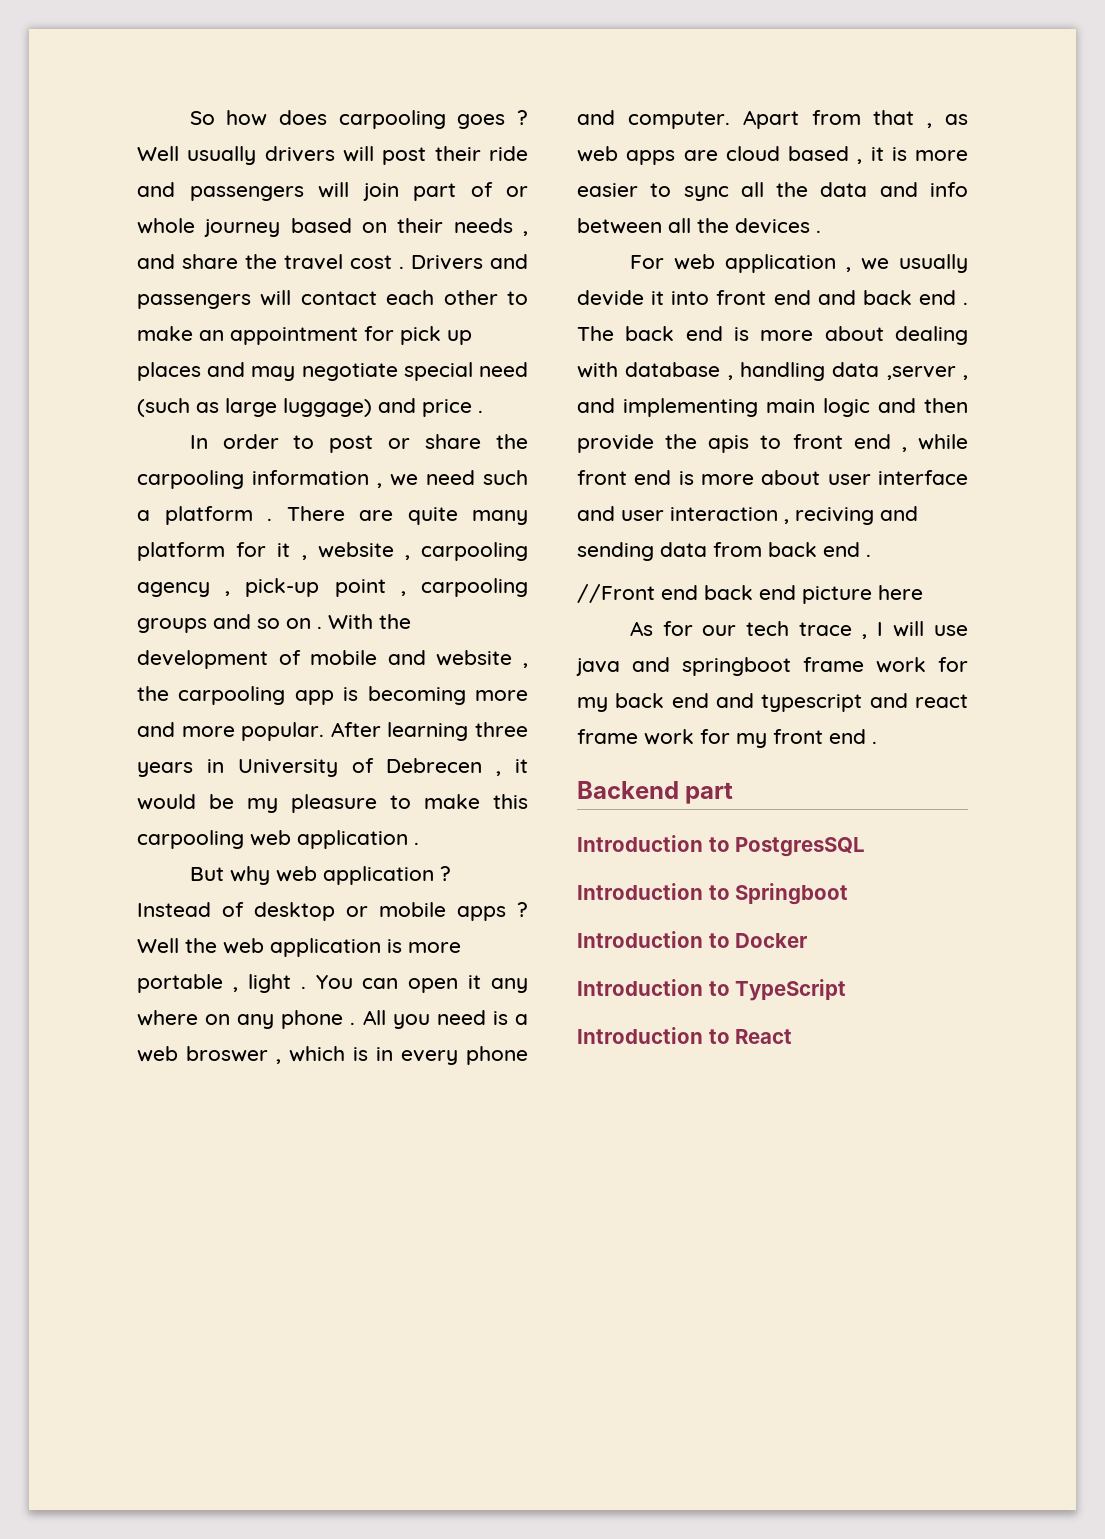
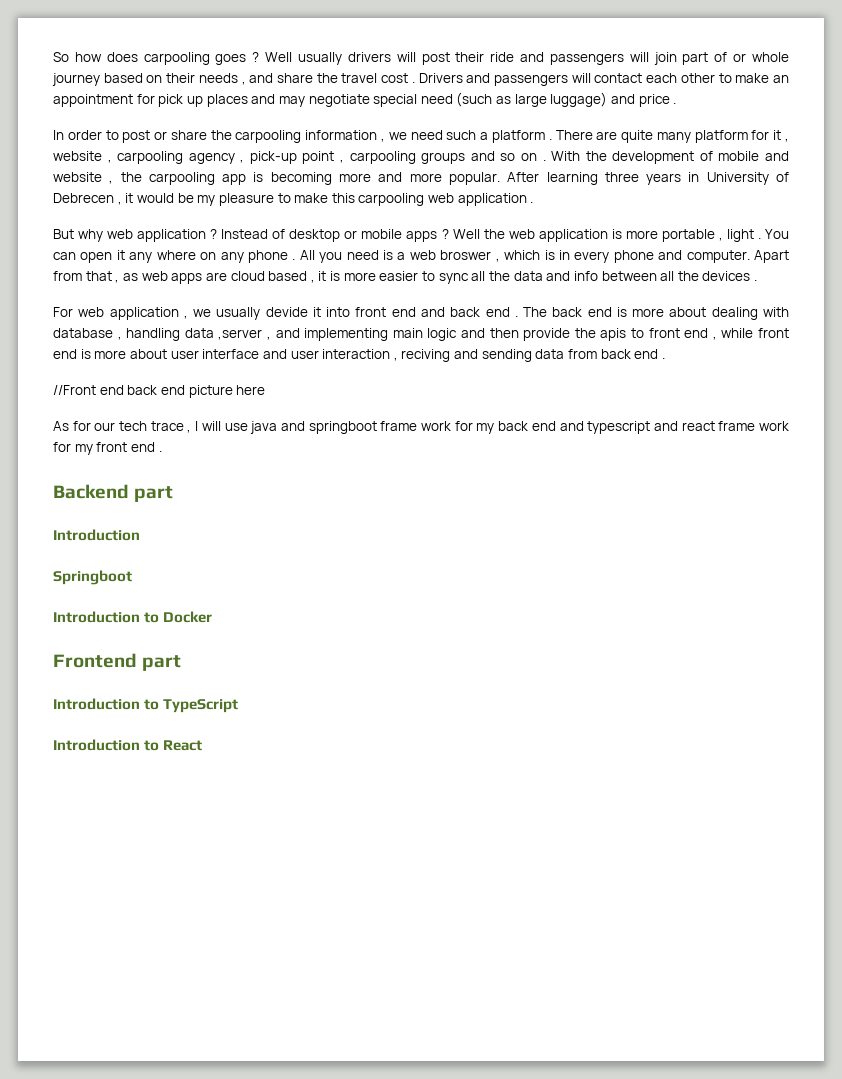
  Backend part
- Introduction to PostgresSQL
- Introduction to Springboot
+ Introduction
+ Springboot
+ Frontend part

